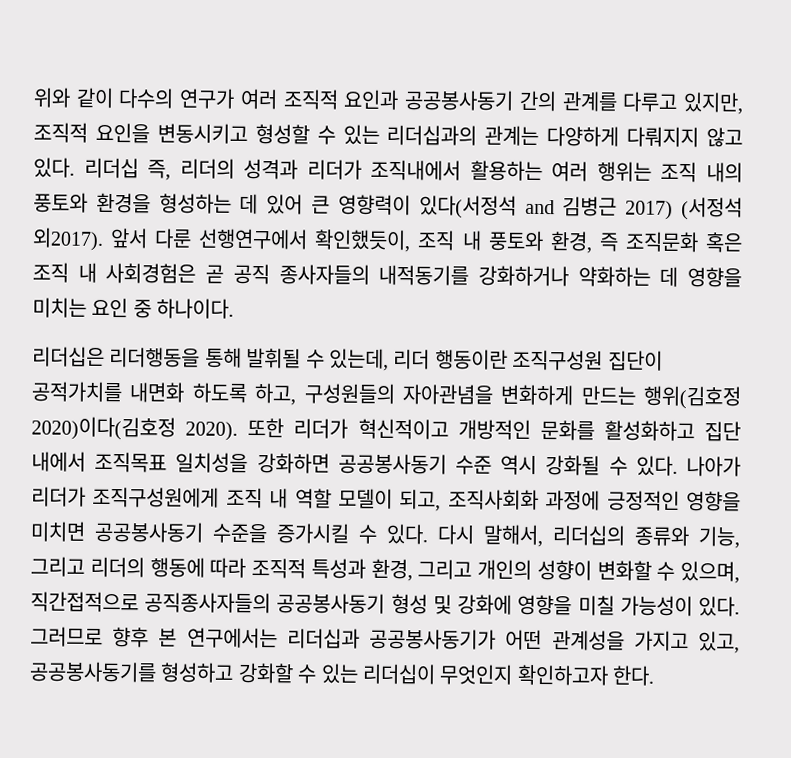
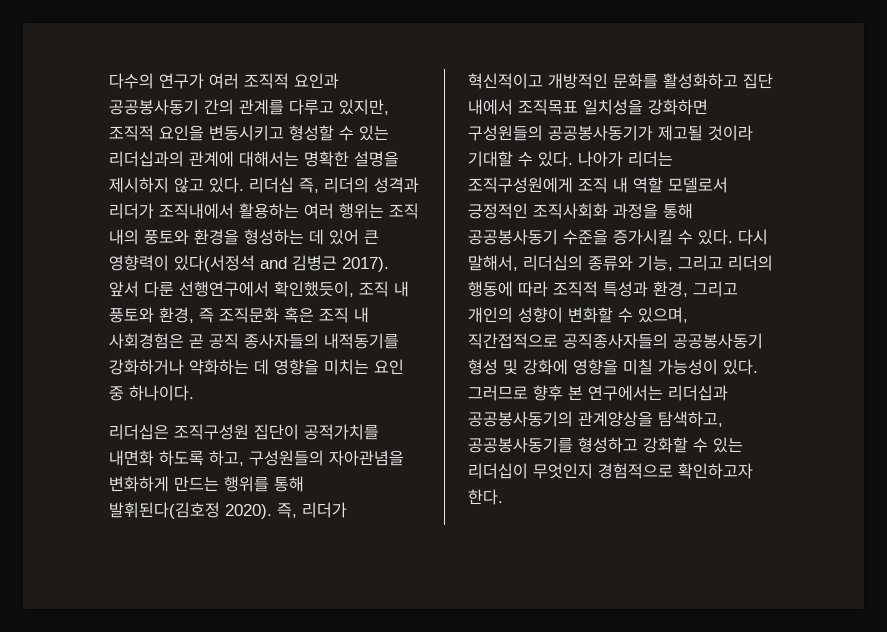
- 위와 같이 다수의 연구가 여러 조직적 요인과 공공봉사동기 간의 관계를 다루고 있지만, 조직적 요인을 변동시키고 형성할 수 있는 리더십과의 관계는 다양하게 다뤄지지 않고 있다.
+ 다수의 연구가 여러 조직적 요인과 공공봉사동기 간의 관계를 다루고 있지만, 조직적 요인을 변동시키고 형성할 수 있는 리더십과의 관계에 대해서는 명확한 설명을 제시하지 않고 있다.
- 리더십 즉, 리더의 성격과 리더가 조직내에서 활용하는 여러 행위는 조직 내의 풍토와 환경을 형성하는 데 있어 큰 영향력이 있다(서정석 and 김병근 2017) (서정석 외2017).
+ 리더십 즉, 리더의 성격과 리더가 조직내에서 활용하는 여러 행위는 조직 내의 풍토와 환경을 형성하는 데 있어 큰 영향력이 있다(서정석 and 김병근 2017).
- 리더십은 리더행동을 통해 발휘될 수 있는데, 리더 행동이란 조직구성원 집단이 공적가치를 내면화 하도록 하고, 구성원들의 자아관념을 변화하게 만드는 행위(김호정 2020)이다(김호정 2020). 또한 리더가 혁신적이고 개방적인 문화를 활성화하고 집단 내에서 조직목표 일치성을 강화하면 공공봉사동기 수준 역시 강화될 수 있다.
+ 리더십은 조직구성원 집단이 공적가치를 내면화 하도록 하고, 구성원들의 자아관념을 변화하게 만드는 행위를 통해 발휘된다(김호정 2020). 즉, 리더가 혁신적이고 개방적인 문화를 활성화하고 집단 내에서 조직목표 일치성을 강화하면 구성원들의 공공봉사동기가 제고될 것이라 기대할 수 있다.
- 나아가 리더가 조직구성원에게 조직 내 역할 모델이 되고, 조직사회화 과정에 긍정적인 영향을 미치면 공공봉사동기 수준을 증가시킬 수 있다.
+ 나아가 리더는 조직구성원에게 조직 내 역할 모델로서 긍정적인 조직사회화 과정을 통해 공공봉사동기 수준을 증가시킬 수 있다.
- 그러므로 향후 본 연구에서는 리더십과 공공봉사동기가 어떤 관계성을 가지고 있고, 공공봉사동기를 형성하고 강화할 수 있는 리더십이 무엇인지 확인하고자 한다.
+ 그러므로 향후 본 연구에서는 리더십과 공공봉사동기의 관계양상을 탐색하고, 공공봉사동기를 형성하고 강화할 수 있는 리더십이 무엇인지 경험적으로 확인하고자 한다.

